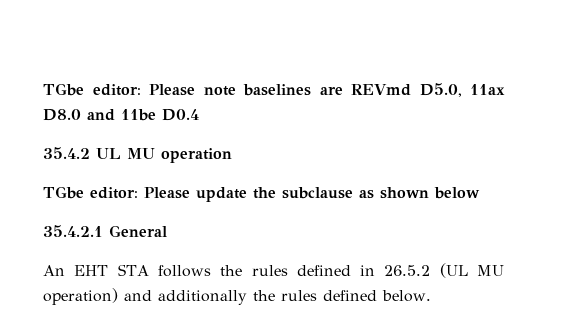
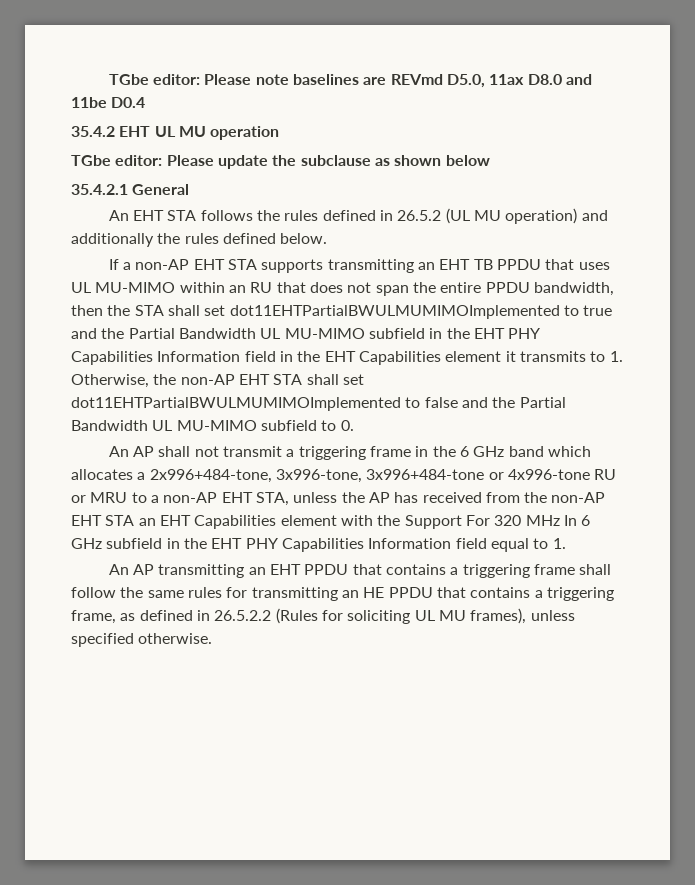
- 35.4.2 UL MU operation
+ 35.4.2 EHT UL MU operation
+ If a non-AP EHT STA supports transmitting an EHT TB PPDU that uses UL MU-MIMO within an RU that does not span the entire PPDU bandwidth, then the STA shall set dot11EHTPartialBWULMUMIMOImplemented to true and the Partial Bandwidth UL MU-MIMO subfield in the EHT PHY Capabilities Information field in the EHT Capabilities element it transmits to 1. Otherwise, the non-AP EHT STA shall set dot11EHTPartialBWULMUMIMOImplemented to false and the Partial Bandwidth UL MU-MIMO subfield to 0.
+ An AP shall not transmit a triggering frame in the 6 GHz band which allocates a 2x996+484-tone, 3x996-tone, 3x996+484-tone or 4x996-tone RU or MRU to a non-AP EHT STA, unless the AP has received from the non-AP EHT STA an EHT Capabilities element with the Support For 320 MHz In 6 GHz subfield in the EHT PHY Capabilities Information field equal to 1.
+ An AP transmitting an EHT PPDU that contains a triggering frame shall follow the same rules for transmitting an HE PPDU that contains a triggering frame, as defined in 26.5.2.2 (Rules for soliciting UL MU frames), unless specified otherwise.

